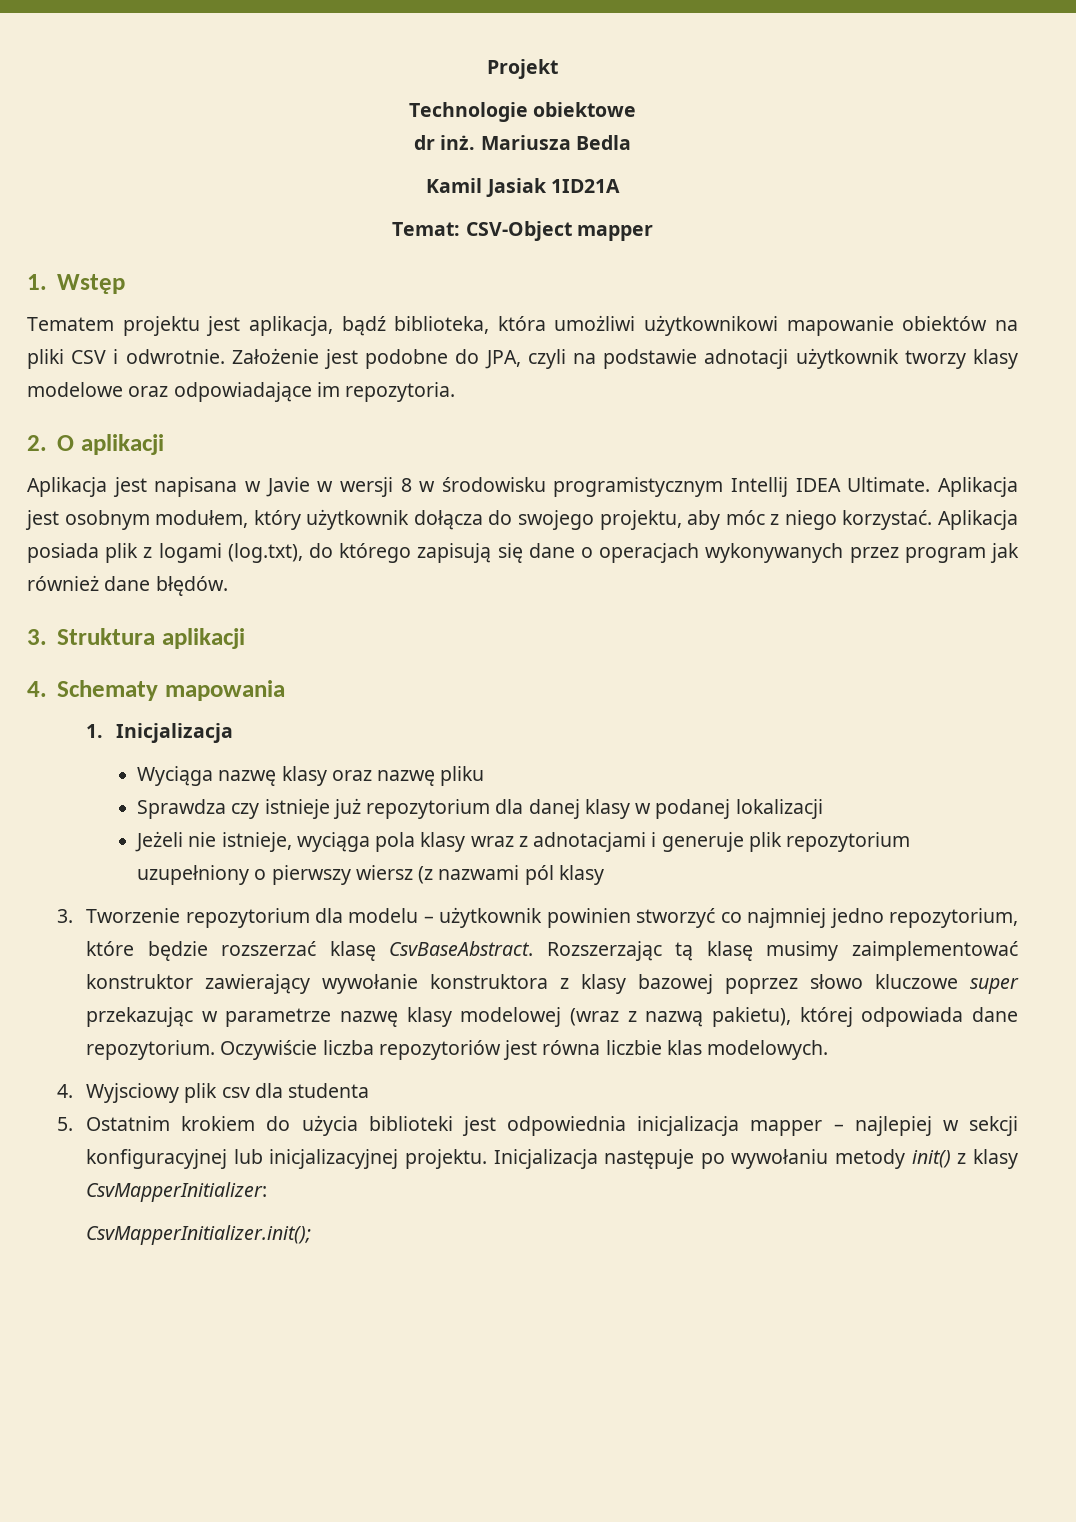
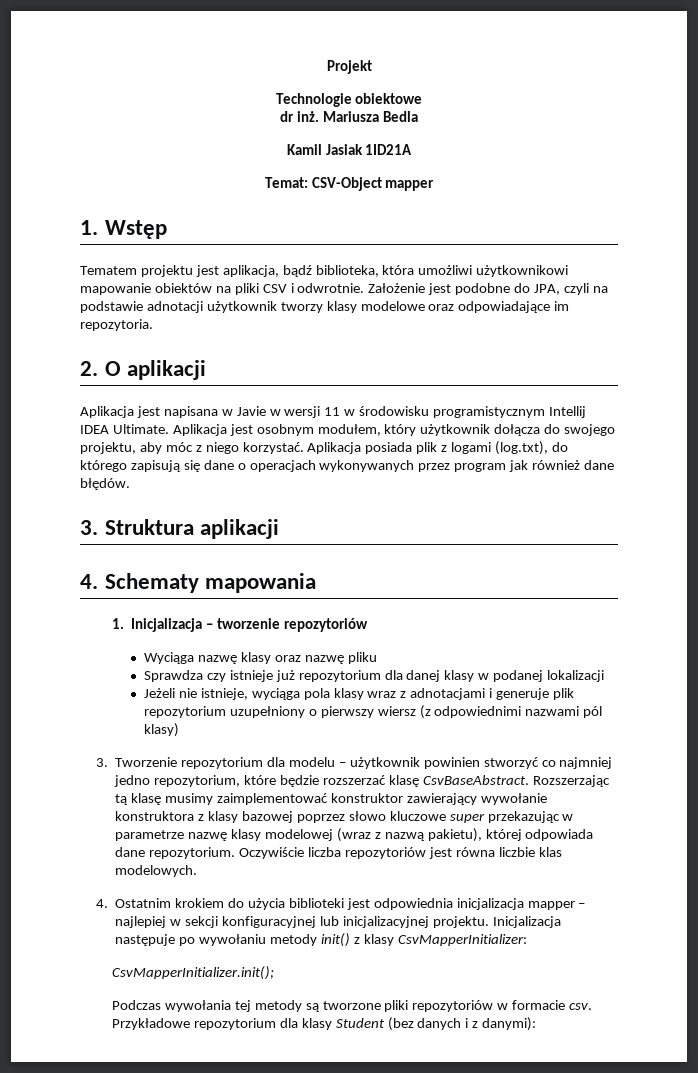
- Aplikacja jest napisana w Javie w wersji 8 w środowisku programistycznym Intellij IDEA Ultimate.
+ Aplikacja jest napisana w Javie w wersji 11 w środowisku programistycznym Intellij IDEA Ultimate.
- 1. Inicjalizacja
+ 1. Inicjalizacja – tworzenie repozytoriów
- Jeżeli nie istnieje, wyciąga pola klasy wraz z adnotacjami i generuje plik repozytorium uzupełniony o pierwszy wiersz (z nazwami pól klasy
+ Jeżeli nie istnieje, wyciąga pola klasy wraz z adnotacjami i generuje plik repozytorium uzupełniony o pierwszy wiersz (z odpowiednimi nazwami pól klasy)
- 4. Wyjsciowy plik csv dla studenta
- 5. Ostatnim krokiem do użycia biblioteki jest odpowiednia inicjalizacja mapper – najlepiej w sekcji konfiguracyjnej lub inicjalizacyjnej projektu.
+ 4. Ostatnim krokiem do użycia biblioteki jest odpowiednia inicjalizacja mapper – najlepiej w sekcji konfiguracyjnej lub inicjalizacyjnej projektu.
+ Podczas wywołania tej metody są tworzone pliki repozytoriów w formacie csv. Przykładowe repozytorium dla klasy Student (bez danych i z danymi):

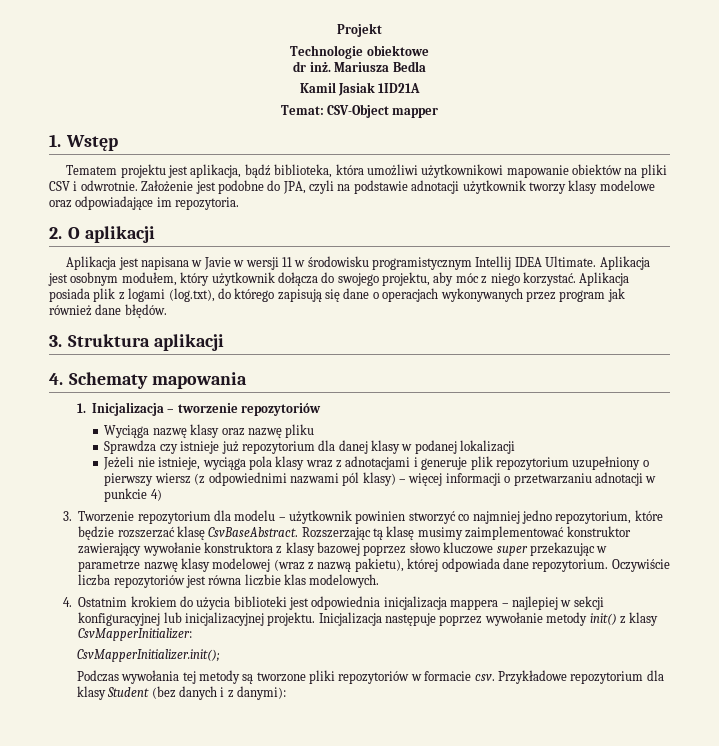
- Jeżeli nie istnieje, wyciąga pola klasy wraz z adnotacjami i generuje plik repozytorium uzupełniony o pierwszy wiersz (z odpowiednimi nazwami pól klasy)
+ Jeżeli nie istnieje, wyciąga pola klasy wraz z adnotacjami i generuje plik repozytorium uzupełniony o pierwszy wiersz (z odpowiednimi nazwami pól klasy) – więcej informacji o przetwarzaniu adnotacji w punkcie 4)
- 4. Ostatnim krokiem do użycia biblioteki jest odpowiednia inicjalizacja mapper – najlepiej w sekcji konfiguracyjnej lub inicjalizacyjnej projektu.
+ 4. Ostatnim krokiem do użycia biblioteki jest odpowiednia inicjalizacja mappera – najlepiej w sekcji konfiguracyjnej lub inicjalizacyjnej projektu.
- Inicjalizacja następuje po wywołaniu metody init() z klasy CsvMapperInitializer:
+ Inicjalizacja następuje poprzez wywołanie metody init() z klasy CsvMapperInitializer:

